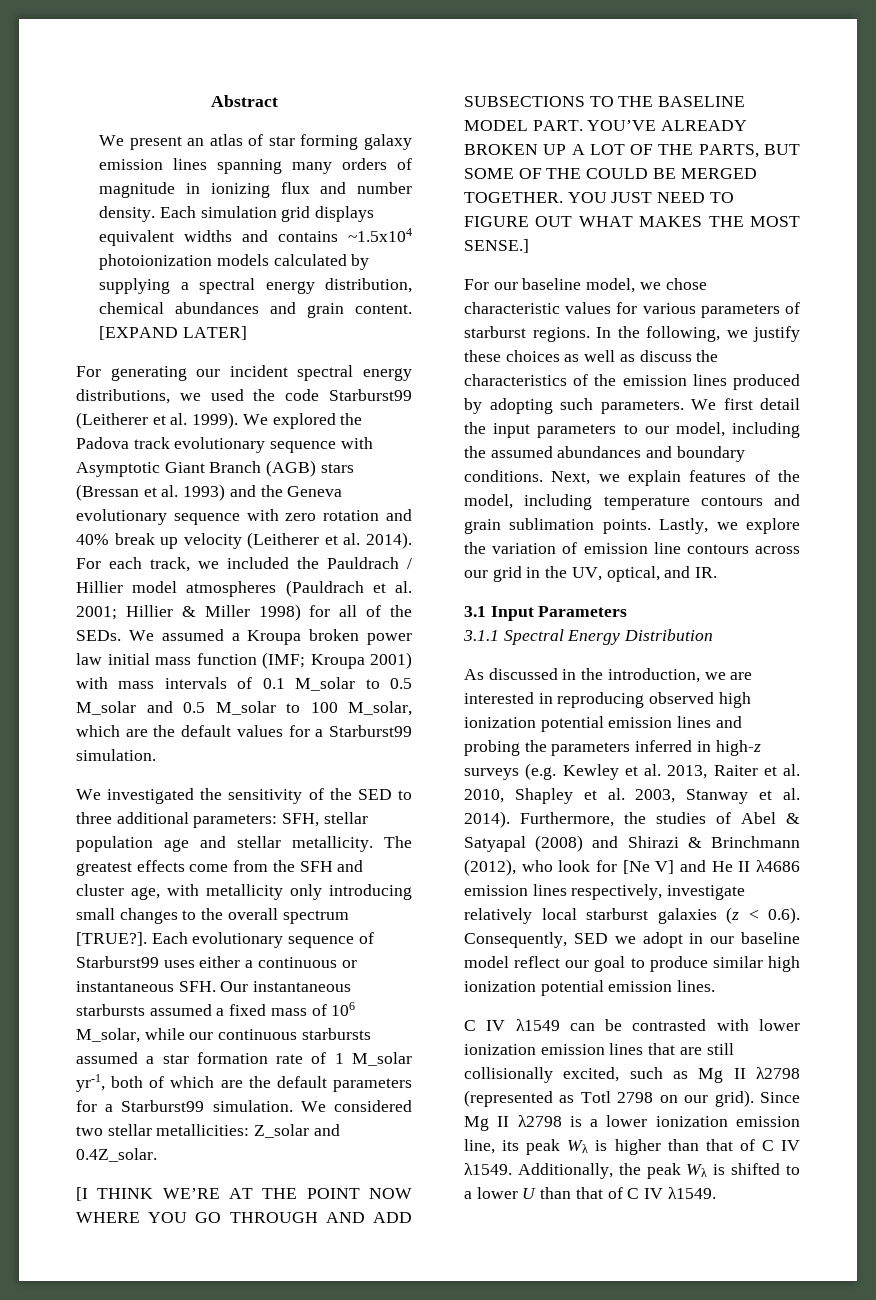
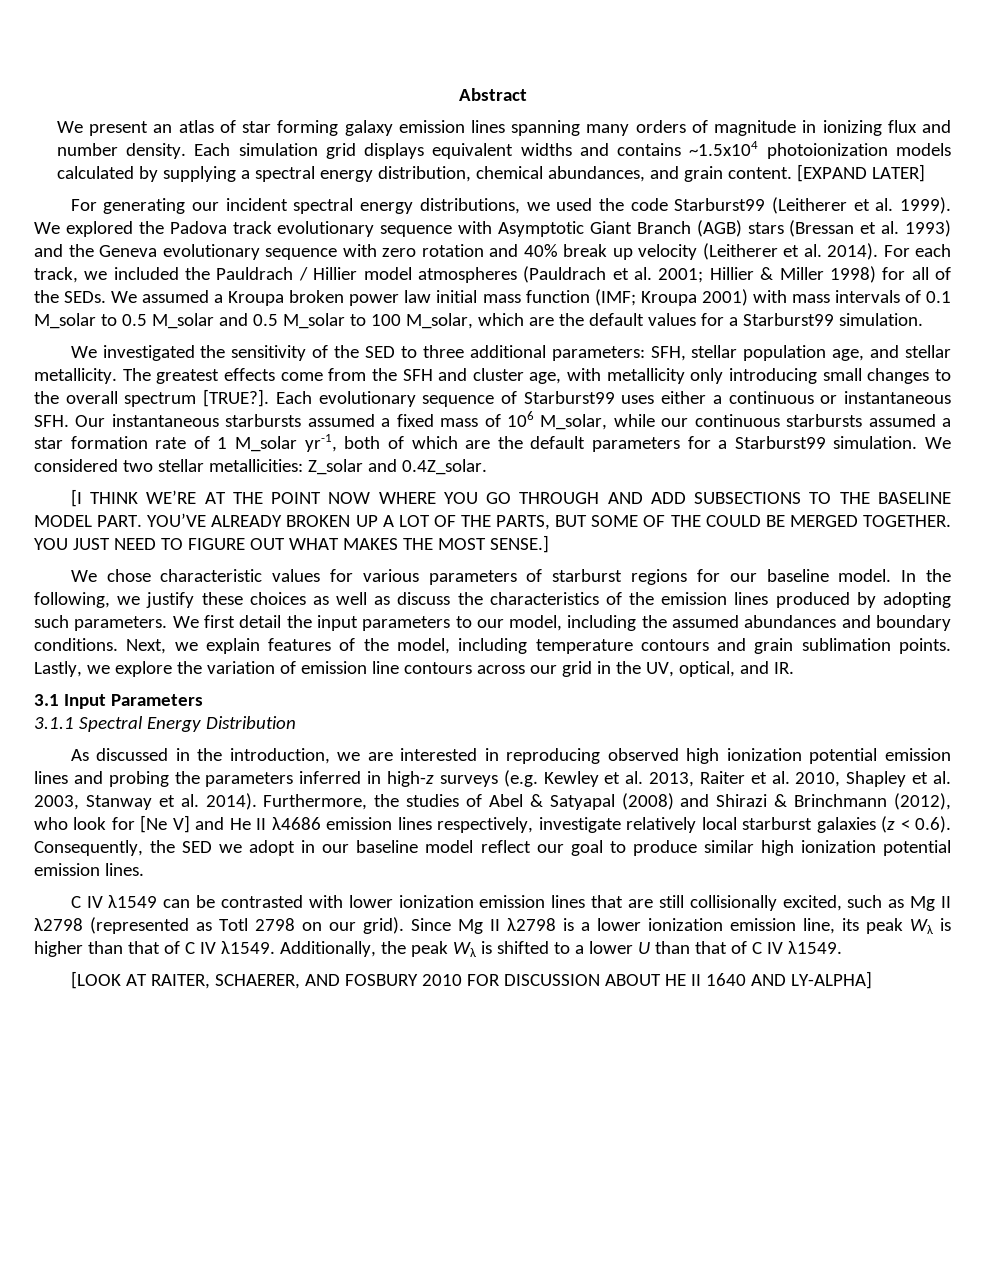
- Each simulation grid displays equivalent widths and contains ~1.5x104 photoionization models calculated by supplying a spectral energy distribution, chemical abundances and grain content.
+ Each simulation grid displays equivalent widths and contains ~1.5x104 photoionization models calculated by supplying a spectral energy distribution, chemical abundances, and grain content.
- We investigated the sensitivity of the SED to three additional parameters: SFH, stellar population age and stellar metallicity.
+ We investigated the sensitivity of the SED to three additional parameters: SFH, stellar population age, and stellar metallicity.
- For our baseline model, we chose characteristic values for various parameters of starburst regions.
+ We chose characteristic values for various parameters of starburst regions for our baseline model.
- Furthermore, the studies of Abel & Satyapal (2008) and Shirazi & Brinchmann (2012), who look for [Ne V] and He II λ4686 emission lines respectively, investigate relatively local starburst galaxies (z < 0.6). Consequently, SED we adopt in our baseline model reflect our goal to produce similar high ionization potential emission lines.
+ Furthermore, the studies of Abel & Satyapal (2008) and Shirazi & Brinchmann (2012), who look for [Ne V] and He II λ4686 emission lines respectively, investigate relatively local starburst galaxies (z < 0.6). Consequently, the SED we adopt in our baseline model reflect our goal to produce similar high ionization potential emission lines.
+ [LOOK AT RAITER, SCHAERER, AND FOSBURY 2010 FOR DISCUSSION ABOUT HE II 1640 AND LY-ALPHA]

